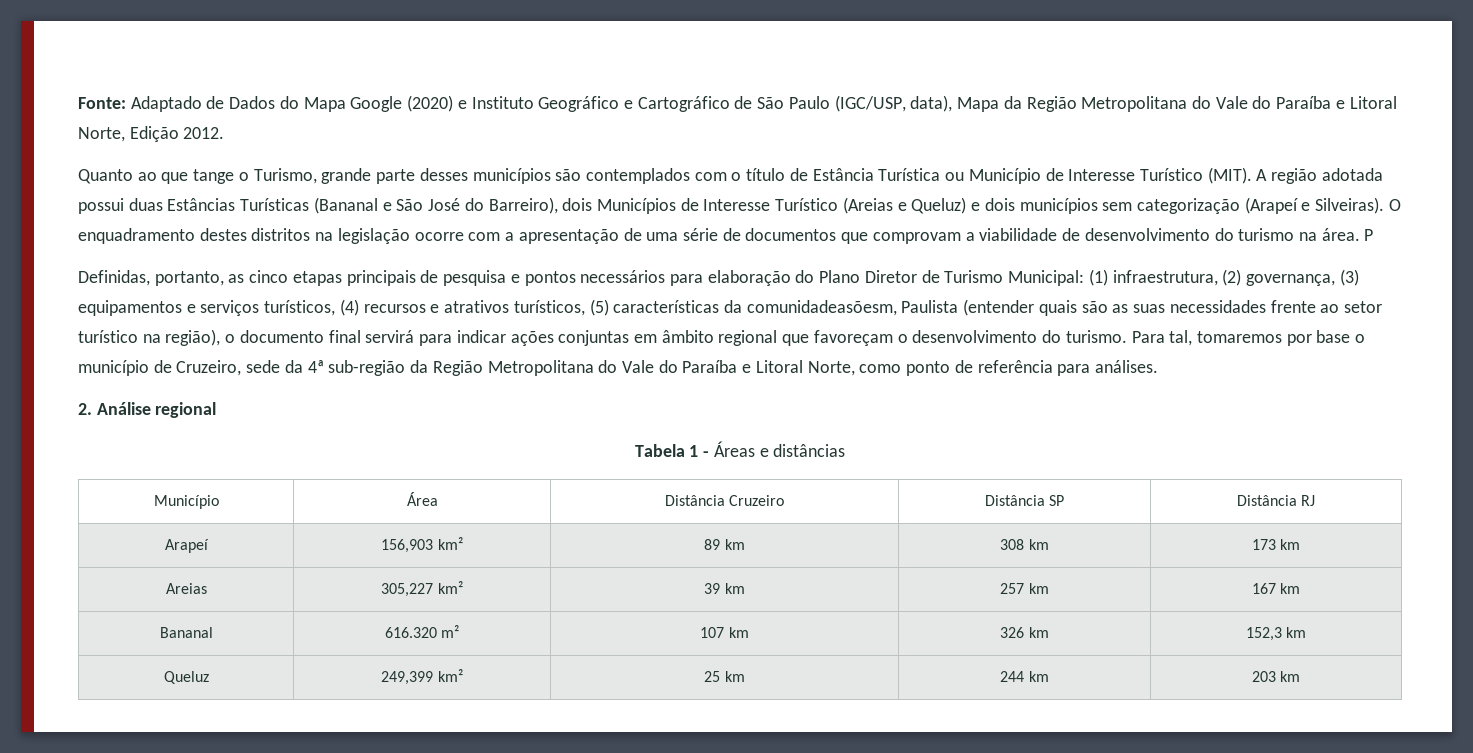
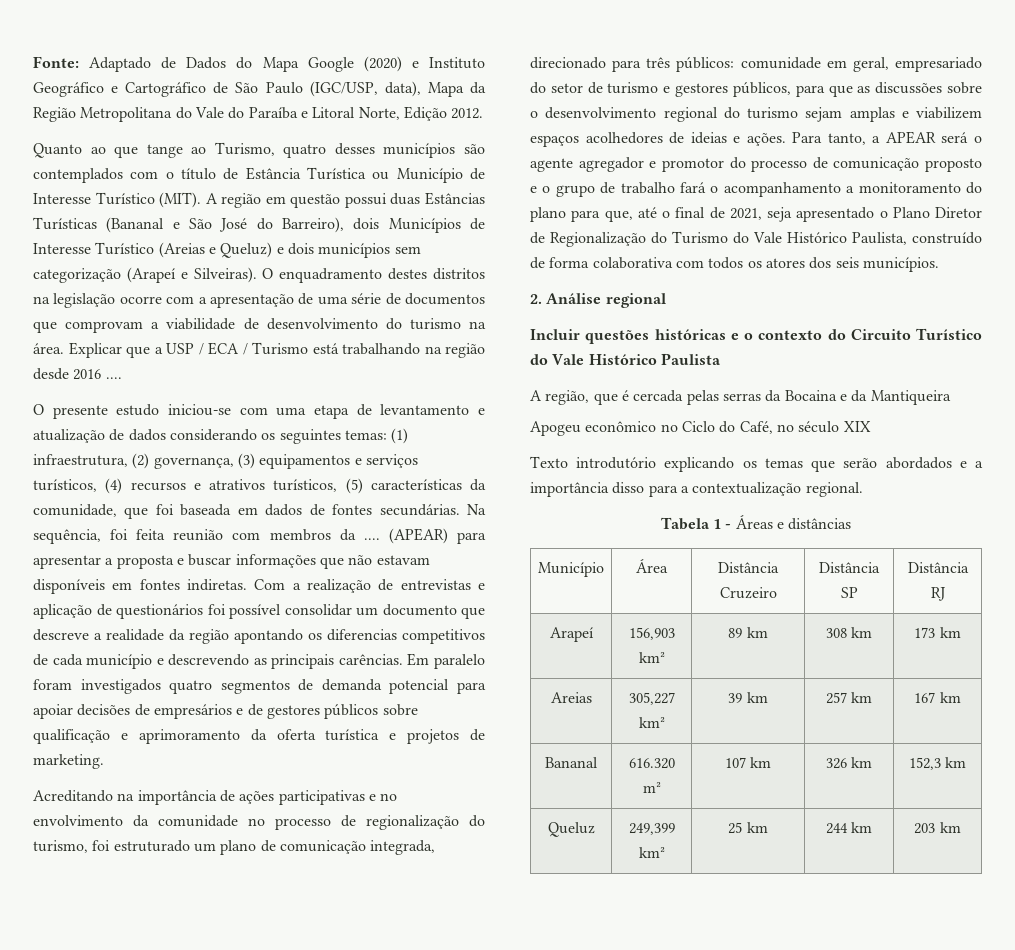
- Quanto ao que tange o Turismo, grande parte desses municípios são contemplados com o título de Estância Turística ou Município de Interesse Turístico (MIT).
+ Quanto ao que tange ao Turismo, quatro desses municípios são contemplados com o título de Estância Turística ou Município de Interesse Turístico (MIT).
- A região adotada possui duas Estâncias Turísticas (Bananal e São José do Barreiro), dois Municípios de Interesse Turístico (Areias e Queluz) e dois municípios sem categorização (Arapeí e Silveiras).
+ A região em questão possui duas Estâncias Turísticas (Bananal e São José do Barreiro), dois Municípios de Interesse Turístico (Areias e Queluz) e dois municípios sem categorização (Arapeí e Silveiras).
- P
- Definidas, portanto, as cinco etapas principais de pesquisa e pontos necessários para elaboração do Plano Diretor de Turismo Municipal: (1) infraestrutura, (2) governança, (3) equipamentos e serviços turísticos, (4) recursos e atrativos turísticos, (5) características da comunidadeasõesm, Paulista (entender quais são as suas necessidades frente ao setor turístico na região), o documento final servirá para indicar ações conjuntas em âmbito regional que favoreçam o desenvolvimento do turismo. Para tal, tomaremos por base o município de Cruzeiro, sede da 4ª sub-região da Região Metropolitana do Vale do Paraíba e Litoral Norte, como ponto de referência para análises.
+ Explicar que a USP / ECA / Turismo está trabalhando na região desde 2016 ....
+ O presente estudo iniciou-se com uma etapa de levantamento e atualização de dados considerando os seguintes temas: (1) infraestrutura, (2) governança, (3) equipamentos e serviços turísticos, (4) recursos e atrativos turísticos, (5) características da comunidade, que foi baseada em dados de fontes secundárias. Na sequência, foi feita reunião com membros da .... (APEAR) para apresentar a proposta e buscar informações que não estavam disponíveis em fontes indiretas. Com a realização de entrevistas e aplicação de questionários foi possível consolidar um documento que descreve a realidade da região apontando os diferencias competitivos de cada município e descrevendo as principais carências. Em paralelo foram investigados quatro segmentos de demanda potencial para apoiar decisões de empresários e de gestores públicos sobre qualificação e aprimoramento da oferta turística e projetos de marketing.
+ Acreditando na importância de ações participativas e no envolvimento da comunidade no processo de regionalização do turismo, foi estruturado um plano de comunicação integrada, direcionado para três públicos: comunidade em geral, empresariado do setor de turismo e gestores públicos, para que as discussões sobre o desenvolvimento regional do turismo sejam amplas e viabilizem espaços acolhedores de ideias e ações. Para tanto, a APEAR será o agente agregador e promotor do processo de comunicação proposto e o grupo de trabalho fará o acompanhamento a monitoramento do plano para que, até o final de 2021, seja apresentado o Plano Diretor de Regionalização do Turismo do Vale Histórico Paulista, construído de forma colaborativa com todos os atores dos seis municípios.
  2. Análise regional
+ Incluir questões históricas e o contexto do Circuito Turístico do Vale Histórico Paulista
+ A região, que é cercada pelas serras da Bocaina e da Mantiqueira
+ Apogeu econômico no Ciclo do Café, no século XIX
+ Texto introdutório explicando os temas que serão abordados e a importância disso para a contextualização regional.

